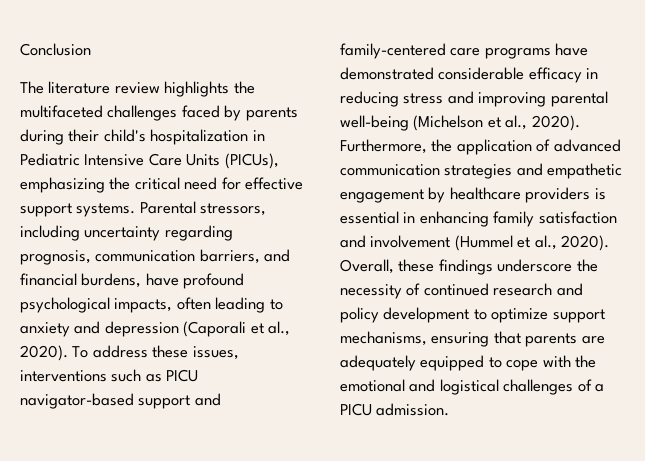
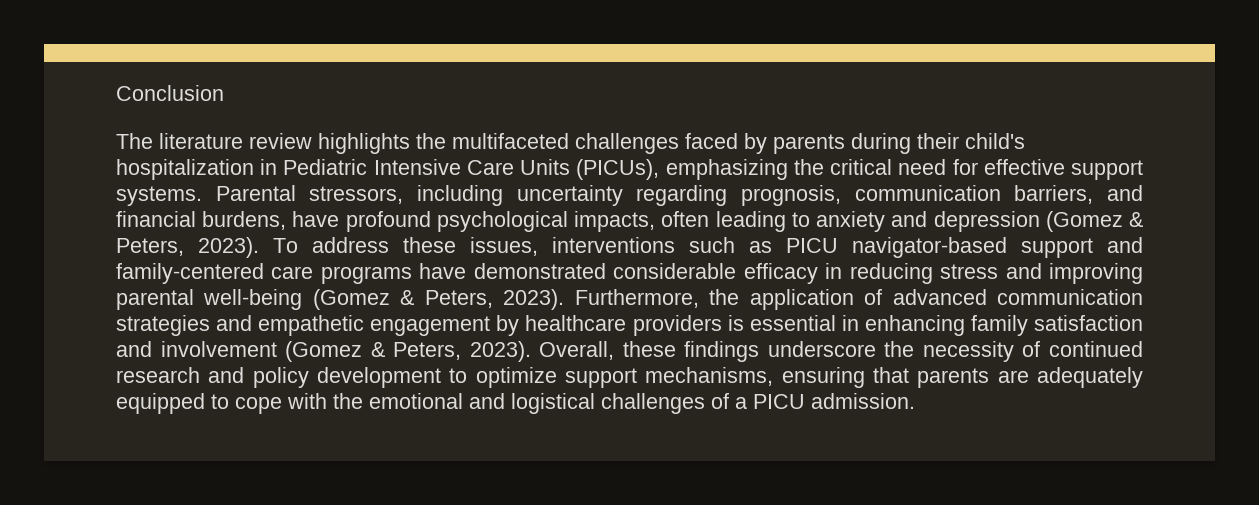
- Parental stressors, including uncertainty regarding prognosis, communication barriers, and financial burdens, have profound psychological impacts, often leading to anxiety and depression (Caporali et al., 2020).
+ Parental stressors, including uncertainty regarding prognosis, communication barriers, and financial burdens, have profound psychological impacts, often leading to anxiety and depression (Gomez & Peters, 2023).
- To address these issues, interventions such as PICU navigator-based support and family-centered care programs have demonstrated considerable efficacy in reducing stress and improving parental well-being (Michelson et al., 2020).
+ To address these issues, interventions such as PICU navigator-based support and family-centered care programs have demonstrated considerable efficacy in reducing stress and improving parental well-being (Gomez & Peters, 2023).
- Furthermore, the application of advanced communication strategies and empathetic engagement by healthcare providers is essential in enhancing family satisfaction and involvement (Hummel et al., 2020).
+ Furthermore, the application of advanced communication strategies and empathetic engagement by healthcare providers is essential in enhancing family satisfaction and involvement (Gomez & Peters, 2023).

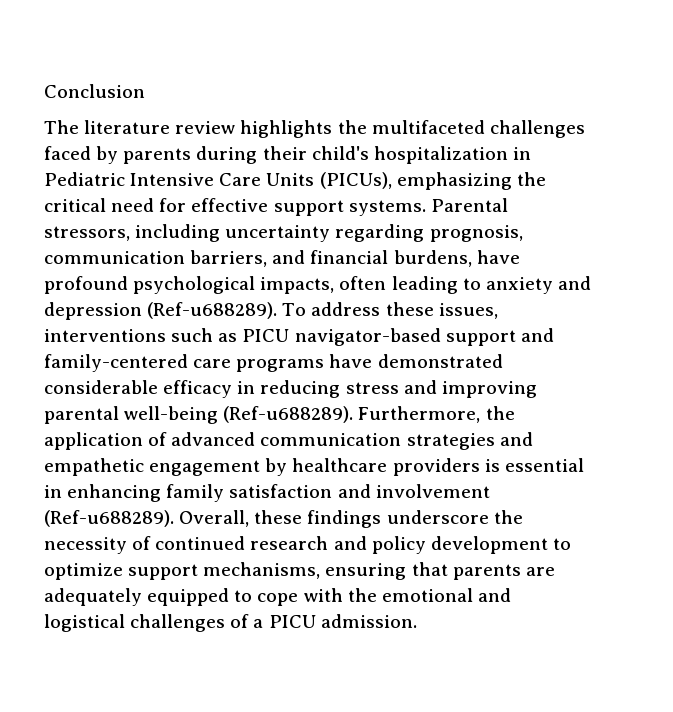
- Parental stressors, including uncertainty regarding prognosis, communication barriers, and financial burdens, have profound psychological impacts, often leading to anxiety and depression (Gomez & Peters, 2023).
+ Parental stressors, including uncertainty regarding prognosis, communication barriers, and financial burdens, have profound psychological impacts, often leading to anxiety and depression (Ref-u688289).
- To address these issues, interventions such as PICU navigator-based support and family-centered care programs have demonstrated considerable efficacy in reducing stress and improving parental well-being (Gomez & Peters, 2023).
+ To address these issues, interventions such as PICU navigator-based support and family-centered care programs have demonstrated considerable efficacy in reducing stress and improving parental well-being (Ref-u688289).
- Furthermore, the application of advanced communication strategies and empathetic engagement by healthcare providers is essential in enhancing family satisfaction and involvement (Gomez & Peters, 2023).
+ Furthermore, the application of advanced communication strategies and empathetic engagement by healthcare providers is essential in enhancing family satisfaction and involvement (Ref-u688289).

